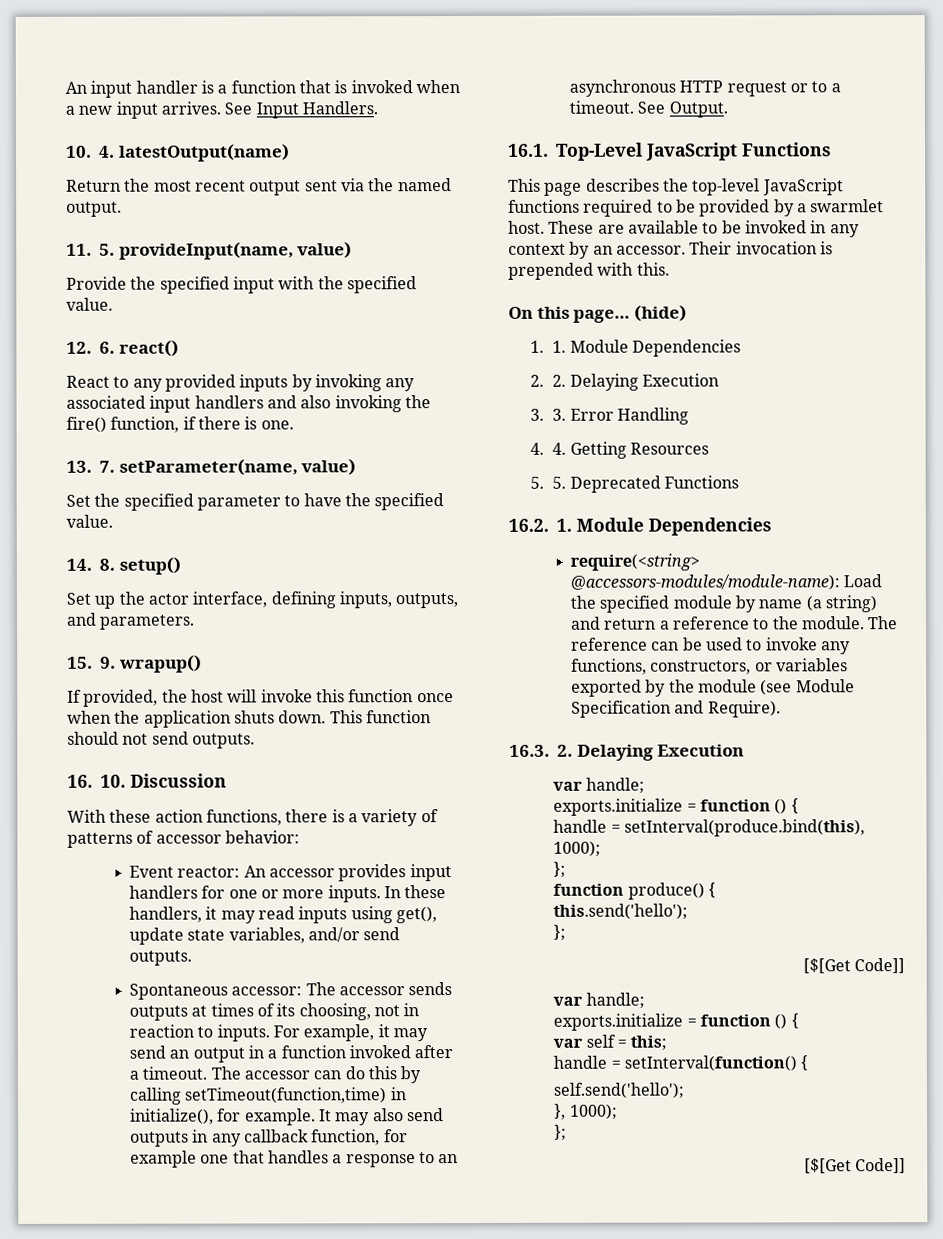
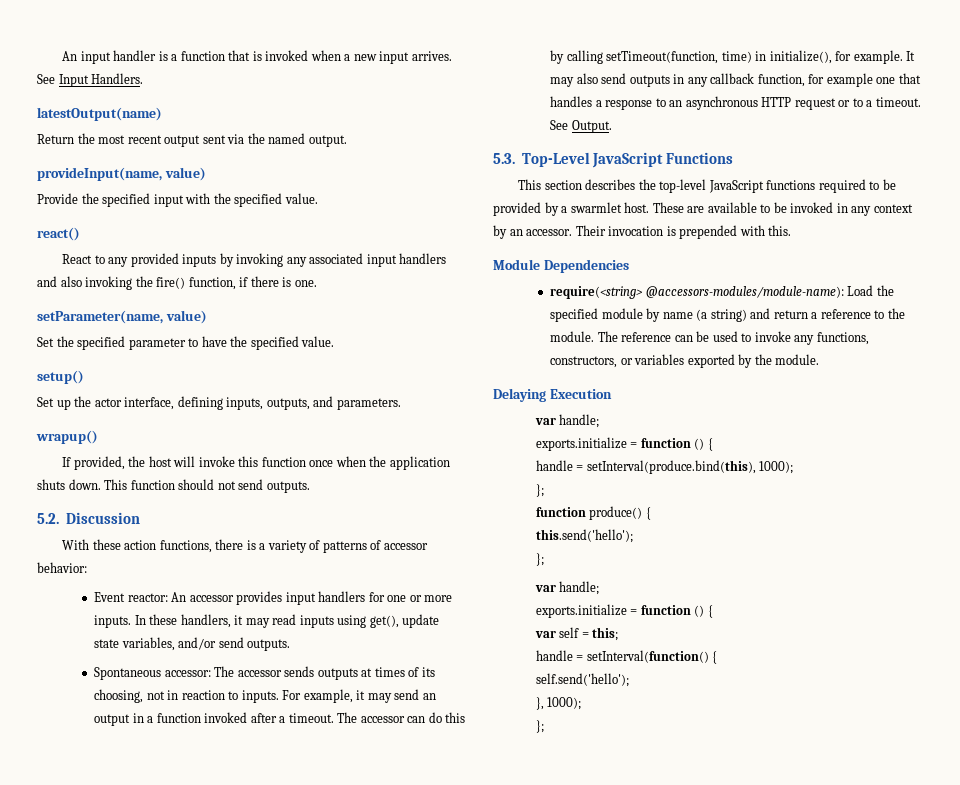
- 10. 4. latestOutput(name)
+ latestOutput(name)
- 11. 5. provideInput(name, value)
+ provideInput(name, value)
- 12. 6. react()
+ react()
- 13. 7. setParameter(name, value)
+ setParameter(name, value)
- 14. 8. setup()
+ setup()
- 15. 9. wrapup()
+ wrapup()
- 16. 10. Discussion
+ 5.2. Discussion
- The accessor can do this by calling setTimeout(function,time) in initialize(), for example.
+ The accessor can do this by calling setTimeout(function, time) in initialize(), for example.
- 16.1. Top-Level JavaScript Functions
+ 5.3. Top-Level JavaScript Functions
- This page describes the top-level JavaScript functions required to be provided by a swarmlet host.
+ This section describes the top-level JavaScript functions required to be provided by a swarmlet host.
- On this page... (hide)
- 1. 1. Module Dependencies
- 2. 2. Delaying Execution
- 3. 3. Error Handling
- 4. 4. Getting Resources
- 5. 5. Deprecated Functions
- 16.2. 1. Module Dependencies
+ Module Dependencies
- The reference can be used to invoke any functions, constructors, or variables exported by the module (see Module Specification and Require).
- 16.3. 2. Delaying Execution
+ The reference can be used to invoke any functions, constructors, or variables exported by the module.
+ Delaying Execution
  this.send('hello');
  };
- [$[Get Code]]
  }, 1000);
  };
- [$[Get Code]]

